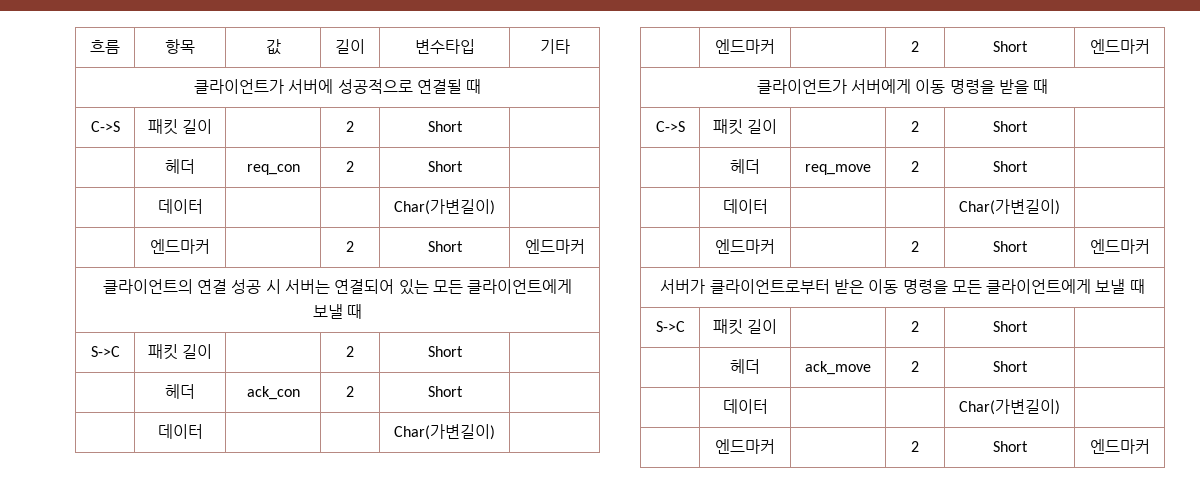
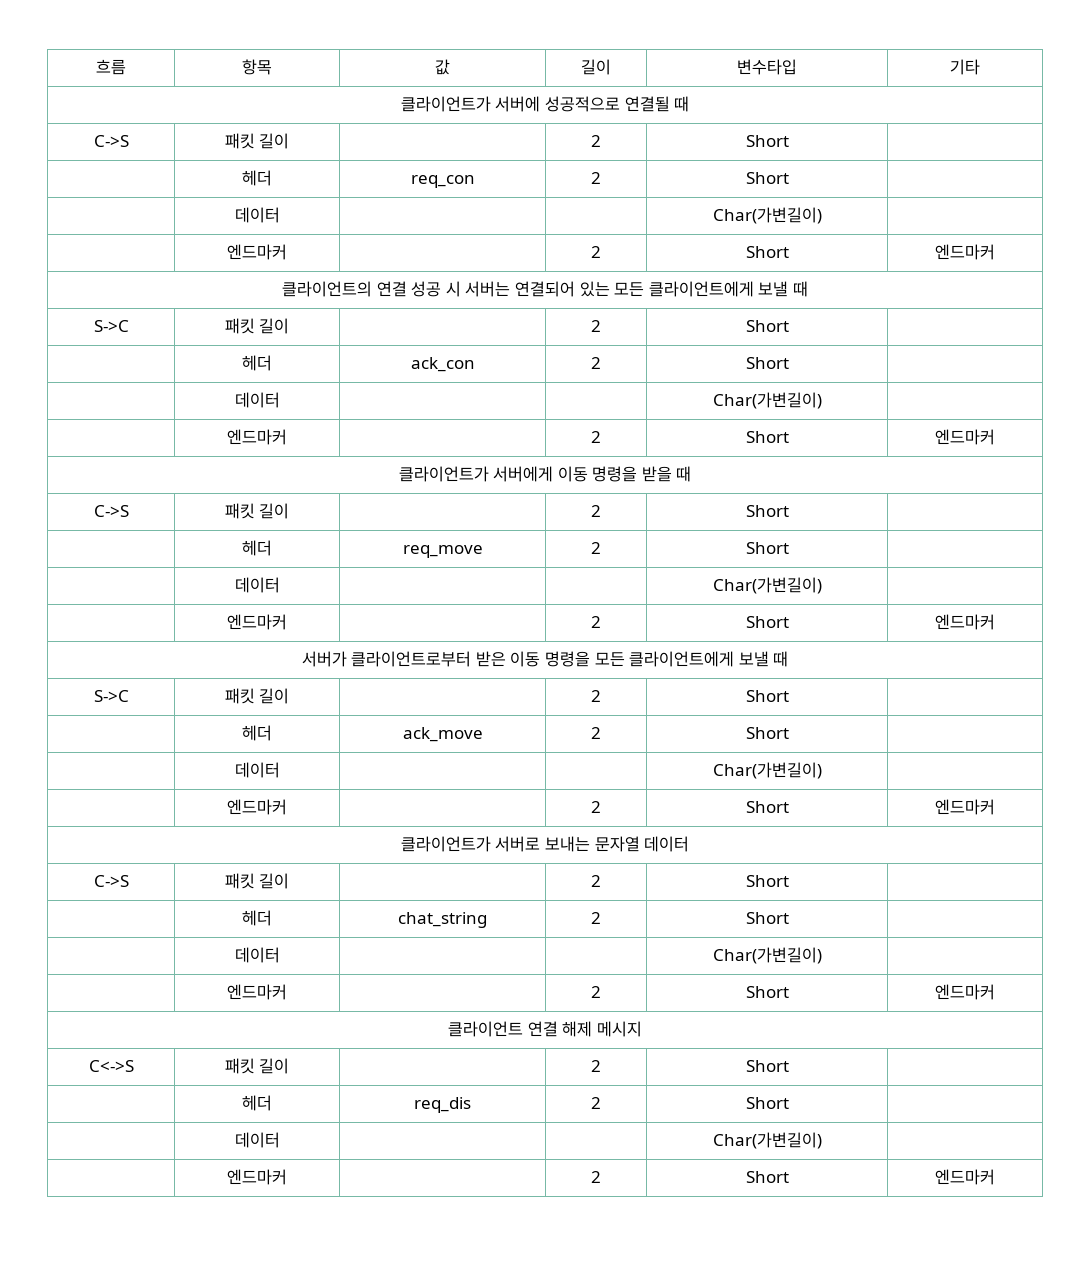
+ 클라이언트가 서버로 보내는 문자열 데이터
+ C->S | 패킷 길이 | | 2 | Short |
+ | 헤더 | chat_string | 2 | Short |
+ | 데이터 | | | Char(가변길이) |
+ | 엔드마커 | | 2 | Short | 엔드마커
+ 클라이언트 연결 해제 메시지
+ C<->S | 패킷 길이 | | 2 | Short |
+ | 헤더 | req_dis | 2 | Short |
+ | 데이터 | | | Char(가변길이) |
+ | 엔드마커 | | 2 | Short | 엔드마커

